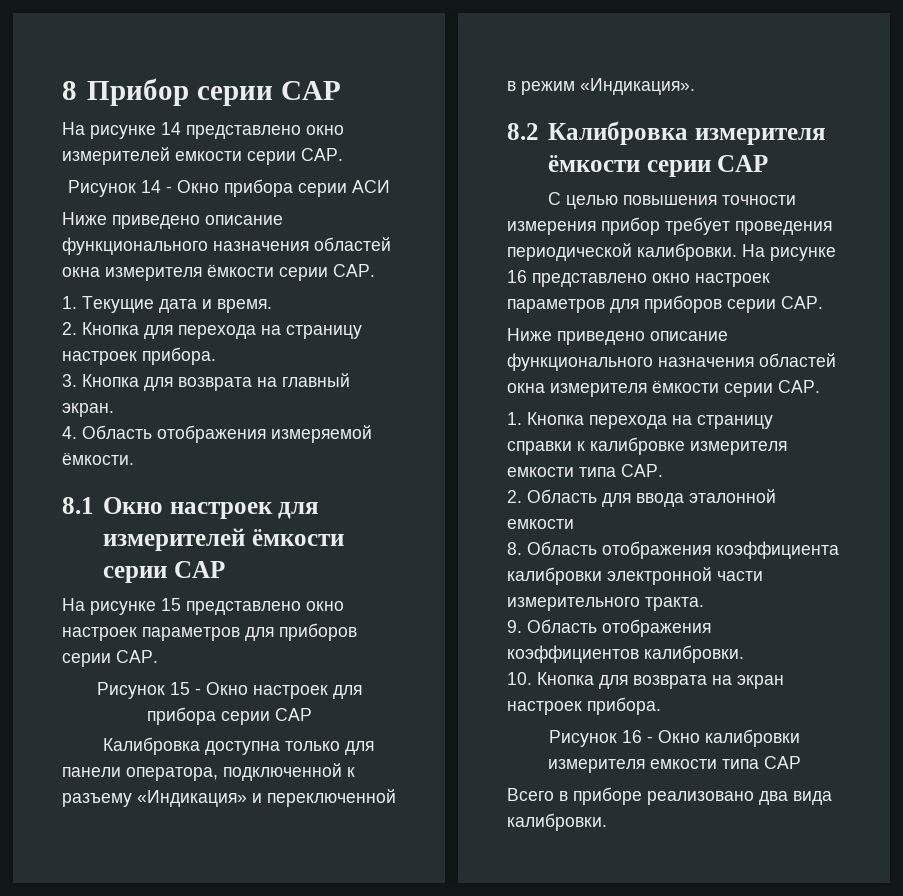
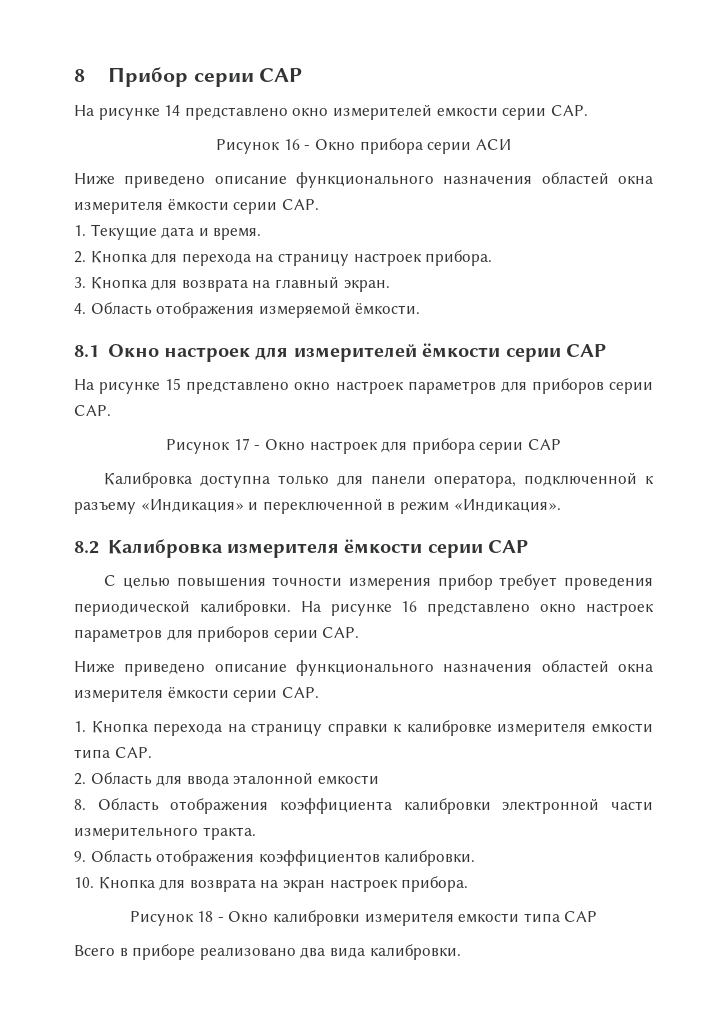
- Рисунок 14 - Окно прибора серии АСИ
+ Рисунок 16 - Окно прибора серии АСИ
- Рисунок 15 - Окно настроек для прибора серии CAP
+ Рисунок 17 - Окно настроек для прибора серии CAP
- Рисунок 16 - Окно калибровки измерителя емкости типа CAP
+ Рисунок 18 - Окно калибровки измерителя емкости типа CAP

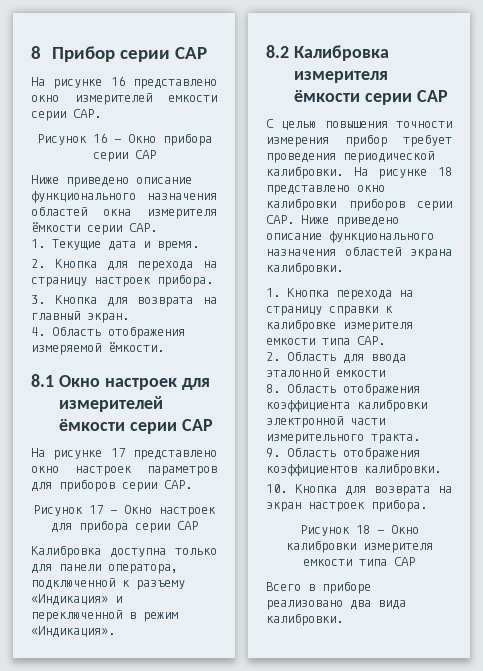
- На рисунке 14 представлено окно измерителей емкости серии CAP.
+ На рисунке 16 представлено окно измерителей емкости серии CAP.
- Рисунок 16 - Окно прибора серии АСИ
+ Рисунок 16 - Окно прибора серии CAP
- На рисунке 15 представлено окно настроек параметров для приборов серии CAP.
+ На рисунке 17 представлено окно настроек параметров для приборов серии CAP.
- На рисунке 16 представлено окно настроек параметров для приборов серии CAP.
- Ниже приведено описание функционального назначения областей окна измерителя ёмкости серии CAP.
+ На рисунке 18 представлено окно калибровки приборов серии CAP. Ниже приведено описание функционального назначения областей экрана калибровки.

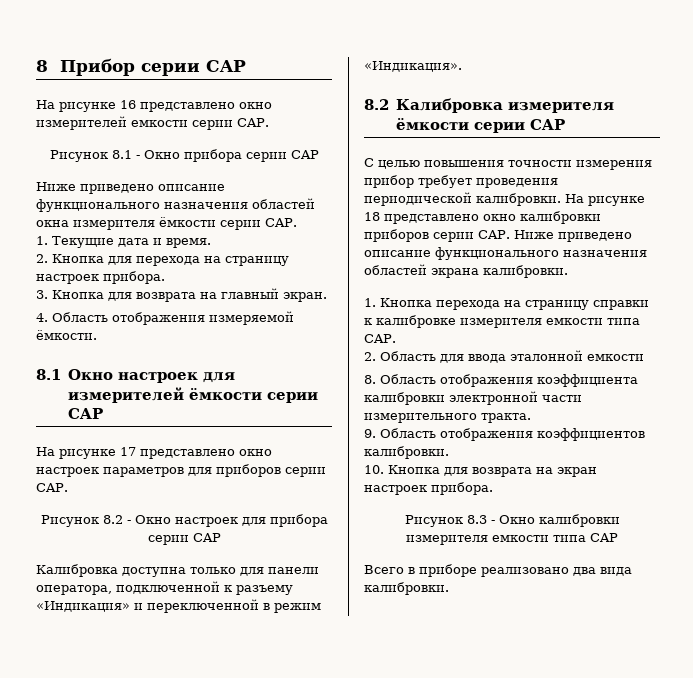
- Рисунок 16 - Окно прибора серии CAP
+ Рисунок 8.1 - Окно прибора серии CAP
- Рисунок 17 - Окно настроек для прибора серии CAP
+ Рисунок 8.2 - Окно настроек для прибора серии CAP
- Рисунок 18 - Окно калибровки измерителя емкости типа CAP
+ Рисунок 8.3 - Окно калибровки измерителя емкости типа CAP

